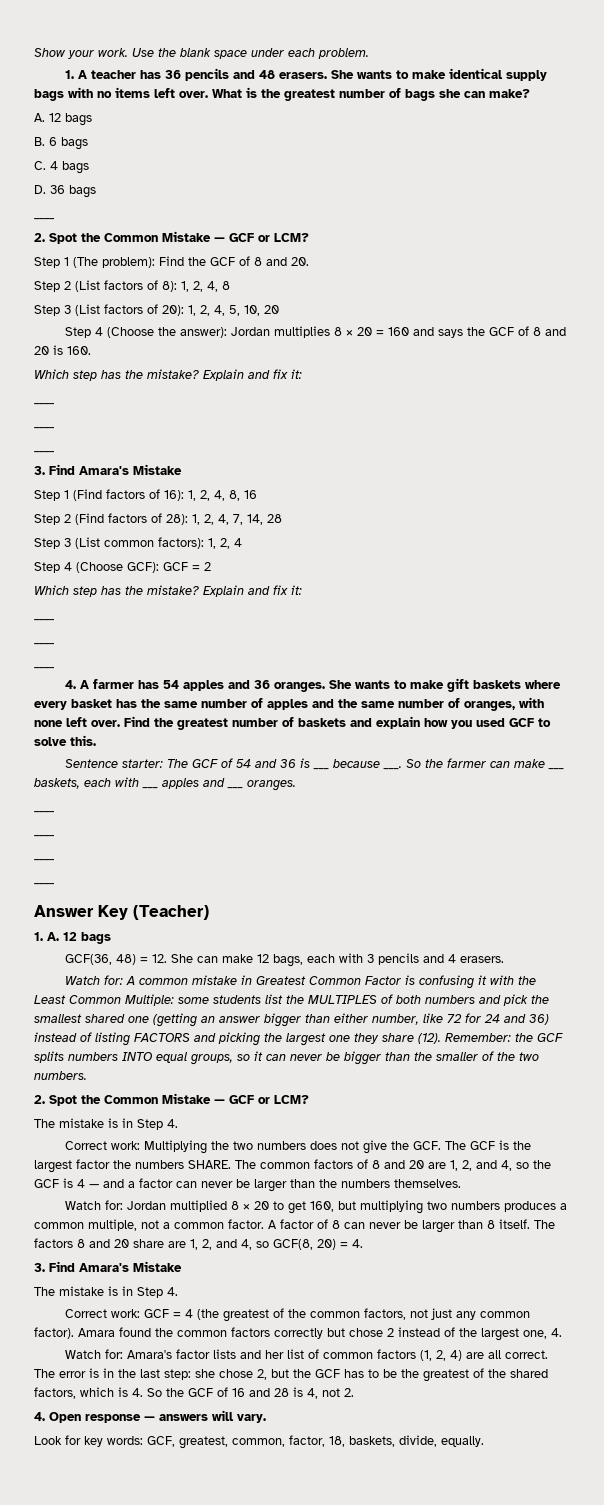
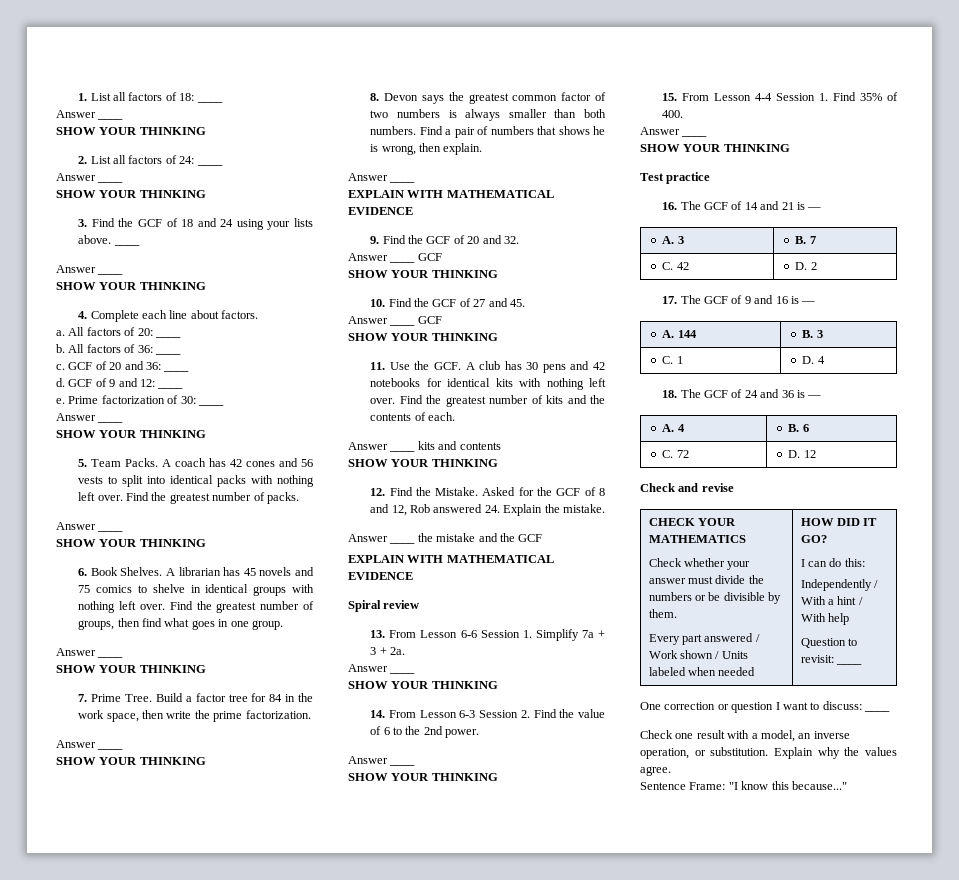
- Show your work. Use the blank space under each problem.
- 1. A teacher has 36 pencils and 48 erasers. She wants to make identical supply bags with no items left over. What is the greatest number of bags she can make?
- A. 12 bags
- B. 6 bags
- C. 4 bags
- D. 36 bags
- ____
- 2. Spot the Common Mistake — GCF or LCM?
- Step 1 (The problem): Find the GCF of 8 and 20.
- Step 2 (List factors of 8): 1, 2, 4, 8
- Step 3 (List factors of 20): 1, 2, 4, 5, 10, 20
- Step 4 (Choose the answer): Jordan multiplies 8 × 20 = 160 and says the GCF of 8 and 20 is 160.
- Which step has the mistake? Explain and fix it:
- ____
- ____
- ____
- 3. Find Amara's Mistake
- Step 1 (Find factors of 16): 1, 2, 4, 8, 16
- Step 2 (Find factors of 28): 1, 2, 4, 7, 14, 28
- Step 3 (List common factors): 1, 2, 4
- Step 4 (Choose GCF): GCF = 2
- Which step has the mistake? Explain and fix it:
- ____
- ____
- ____
- 4. A farmer has 54 apples and 36 oranges. She wants to make gift baskets where every basket has the same number of apples and the same number of oranges, with none left over. Find the greatest number of baskets and explain how you used GCF to solve this.
- Sentence starter: The GCF of 54 and 36 is ___ because ___. So the farmer can make ___ baskets, each with ___ apples and ___ oranges.
- ____
- ____
- ____
- ____
- Answer Key (Teacher)
- 1. A. 12 bags
- GCF(36, 48) = 12. She can make 12 bags, each with 3 pencils and 4 erasers.
- Watch for: A common mistake in Greatest Common Factor is confusing it with the Least Common Multiple: some students list the MULTIPLES of both numbers and pick the smallest shared one (getting an answer bigger than either number, like 72 for 24 and 36) instead of listing FACTORS and picking the largest one they share (12). Remember: the GCF splits numbers INTO equal groups, so it can never be bigger than the smaller of the two numbers.
- 2. Spot the Common Mistake — GCF or LCM?
- The mistake is in Step 4.
- Correct work: Multiplying the two numbers does not give the GCF. The GCF is the largest factor the numbers SHARE. The common factors of 8 and 20 are 1, 2, and 4, so the GCF is 4 — and a factor can never be larger than the numbers themselves.
- Watch for: Jordan multiplied 8 × 20 to get 160, but multiplying two numbers produces a common multiple, not a common factor. A factor of 8 can never be larger than 8 itself. The factors 8 and 20 share are 1, 2, and 4, so GCF(8, 20) = 4.
- 3. Find Amara's Mistake
- The mistake is in Step 4.
- Correct work: GCF = 4 (the greatest of the common factors, not just any common factor). Amara found the common factors correctly but chose 2 instead of the largest one, 4.
- Watch for: Amara's factor lists and her list of common factors (1, 2, 4) are all correct. The error is in the last step: she chose 2, but the GCF has to be the greatest of the shared factors, which is 4. So the GCF of 16 and 28 is 4, not 2.
- 4. Open response — answers will vary.
- Look for key words: GCF, greatest, common, factor, 18, baskets, divide, equally.
+ 1. List all factors of 18: ____
+ Answer ____
+ SHOW YOUR THINKING
+ 2. List all factors of 24: ____
+ Answer ____
+ SHOW YOUR THINKING
+ 3. Find the GCF of 18 and 24 using your lists above. ____
+ Answer ____
+ SHOW YOUR THINKING
+ 4. Complete each line about factors.
+ a. All factors of 20: ____
+ b. All factors of 36: ____
+ c. GCF of 20 and 36: ____
+ d. GCF of 9 and 12: ____
+ e. Prime factorization of 30: ____
+ Answer ____
+ SHOW YOUR THINKING
+ 5. Team Packs. A coach has 42 cones and 56 vests to split into identical packs with nothing left over. Find the greatest number of packs.
+ Answer ____
+ SHOW YOUR THINKING
+ 6. Book Shelves. A librarian has 45 novels and 75 comics to shelve in identical groups with nothing left over. Find the greatest number of groups, then find what goes in one group.
+ Answer ____
+ SHOW YOUR THINKING
+ 7. Prime Tree. Build a factor tree for 84 in the work space, then write the prime factorization.
+ Answer ____
+ SHOW YOUR THINKING
+ 8. Devon says the greatest common factor of two numbers is always smaller than both numbers. Find a pair of numbers that shows he is wrong, then explain.
+ Answer ____
+ EXPLAIN WITH MATHEMATICAL EVIDENCE
+ 9. Find the GCF of 20 and 32.
+ Answer ____ GCF
+ SHOW YOUR THINKING
+ 10. Find the GCF of 27 and 45.
+ Answer ____ GCF
+ SHOW YOUR THINKING
+ 11. Use the GCF. A club has 30 pens and 42 notebooks for identical kits with nothing left over. Find the greatest number of kits and the contents of each.
+ Answer ____ kits and contents
+ SHOW YOUR THINKING
+ 12. Find the Mistake. Asked for the GCF of 8 and 12, Rob answered 24. Explain the mistake.
+ Answer ____ the mistake and the GCF
+ EXPLAIN WITH MATHEMATICAL EVIDENCE
+ Spiral review
+ 13. From Lesson 6-6 Session 1. Simplify 7a + 3 + 2a.
+ Answer ____
+ SHOW YOUR THINKING
+ 14. From Lesson 6-3 Session 2. Find the value of 6 to the 2nd power.
+ Answer ____
+ SHOW YOUR THINKING
+ 15. From Lesson 4-4 Session 1. Find 35% of 400.
+ Answer ____
+ SHOW YOUR THINKING
+ Test practice
+ 16. The GCF of 14 and 21 is —
+ A. 3 | B. 7
+ C. 42 | D. 2
+ 17. The GCF of 9 and 16 is —
+ A. 144 | B. 3
+ C. 1 | D. 4
+ 18. The GCF of 24 and 36 is —
+ A. 4 | B. 6
+ C. 72 | D. 12
+ Check and revise
+ CHECK YOUR MATHEMATICS
+ Check whether your answer must divide the numbers or be divisible by them.
+ Every part answered / Work shown / Units labeled when needed | HOW DID IT GO?
+ I can do this:
+ Independently / With a hint / With help
+ Question to revisit: ____
+ One correction or question I want to discuss: ____
+ Check one result with a model, an inverse operation, or substitution. Explain why the values agree.
+ Sentence Frame: "I know this because..."

